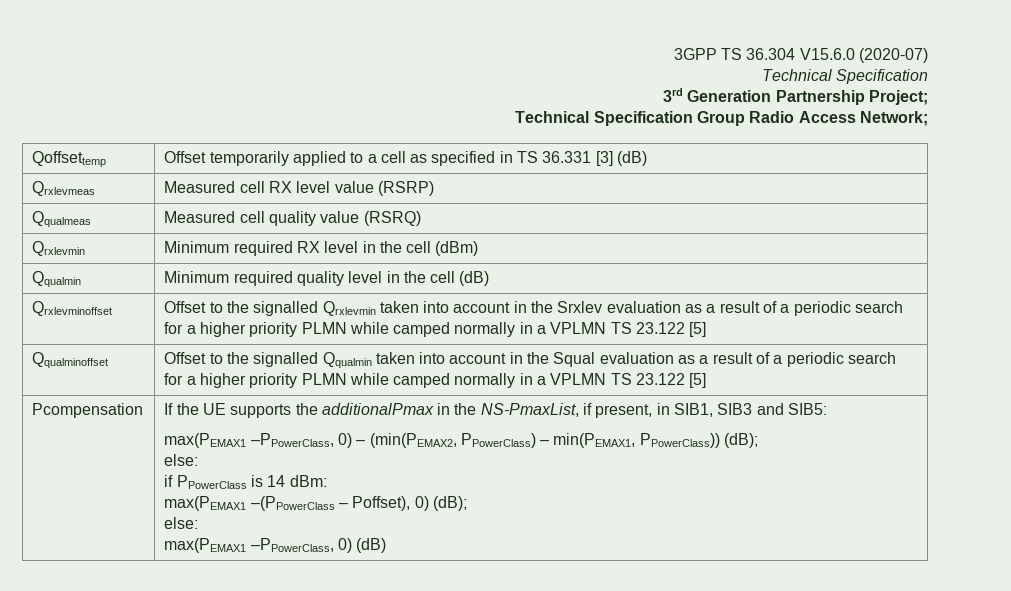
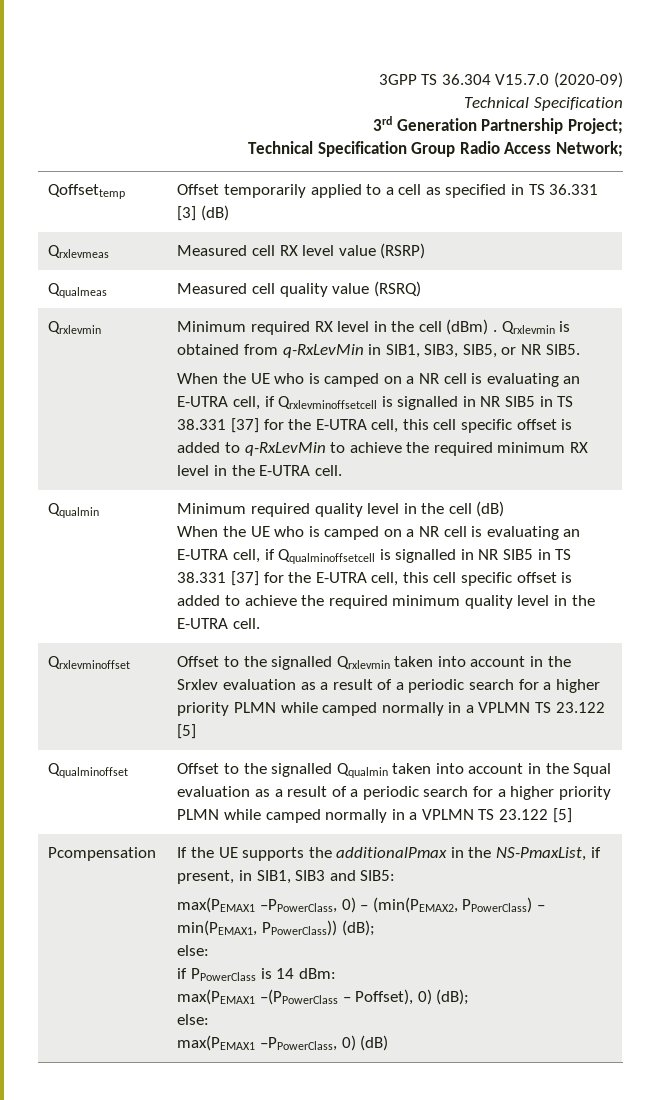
- 3GPP TS 36.304 V15.6.0 (2020-07)
+ 3GPP TS 36.304 V15.7.0 (2020-09)
- Minimum required RX level in the cell (dBm)
+ Minimum required RX level in the cell (dBm) . Qrxlevmin is obtained from q-RxLevMin in SIB1, SIB3, SIB5, or NR SIB5.
+ When the UE who is camped on a NR cell is evaluating an E-UTRA cell, if Qrxlevminoffsetcell is signalled in NR SIB5 in TS 38.331 [37] for the E-UTRA cell, this cell specific offset is added to q-RxLevMin to achieve the required minimum RX level in the E-UTRA cell.
+ When the UE who is camped on a NR cell is evaluating an E-UTRA cell, if Qqualminoffsetcell is signalled in NR SIB5 in TS 38.331 [37] for the E-UTRA cell, this cell specific offset is added to achieve the required minimum quality level in the E-UTRA cell.

